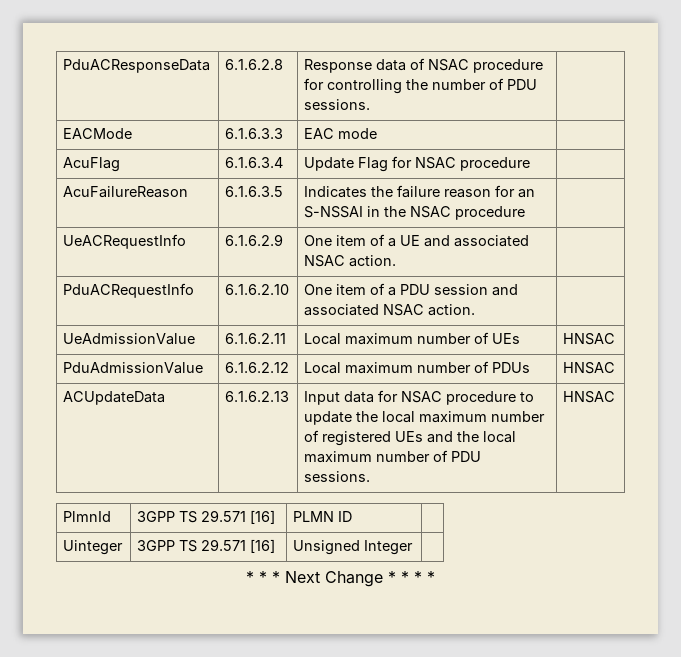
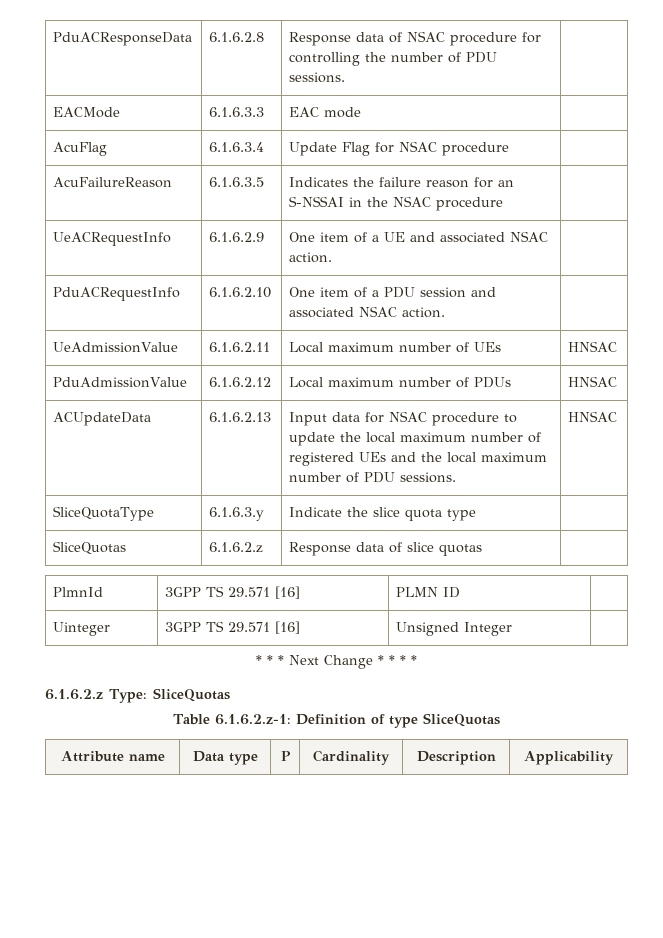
+ SliceQuotaType | 6.1.6.3.y | Indicate the slice quota type |
+ SliceQuotas | 6.1.6.2.z | Response data of slice quotas |
+ 6.1.6.2.z Type: SliceQuotas
+ Table 6.1.6.2.z-1: Definition of type SliceQuotas
+ Attribute name | Data type | P | Cardinality | Description | Applicability

